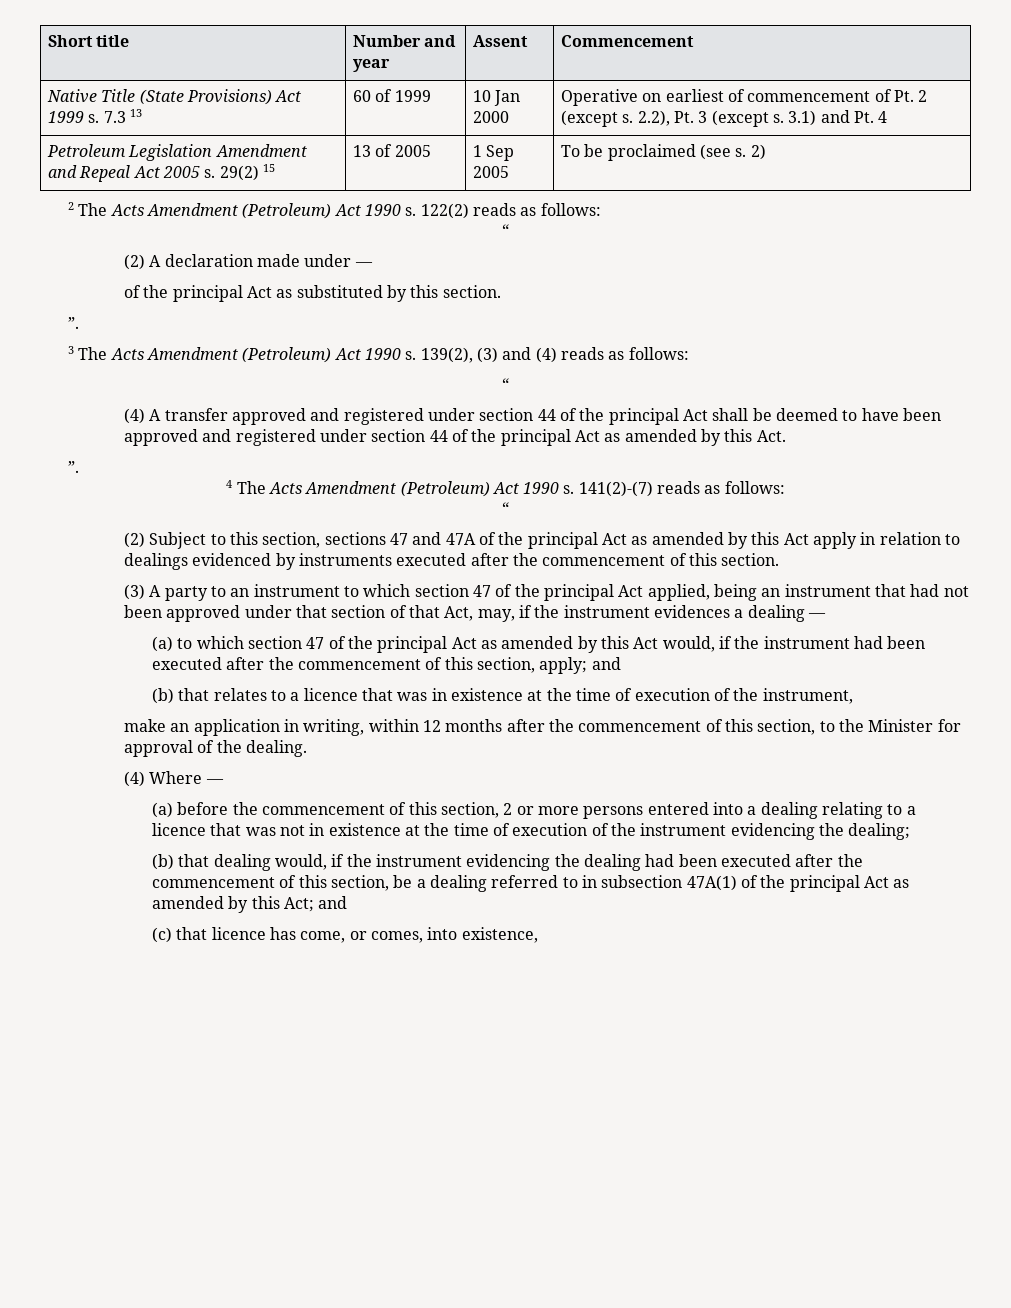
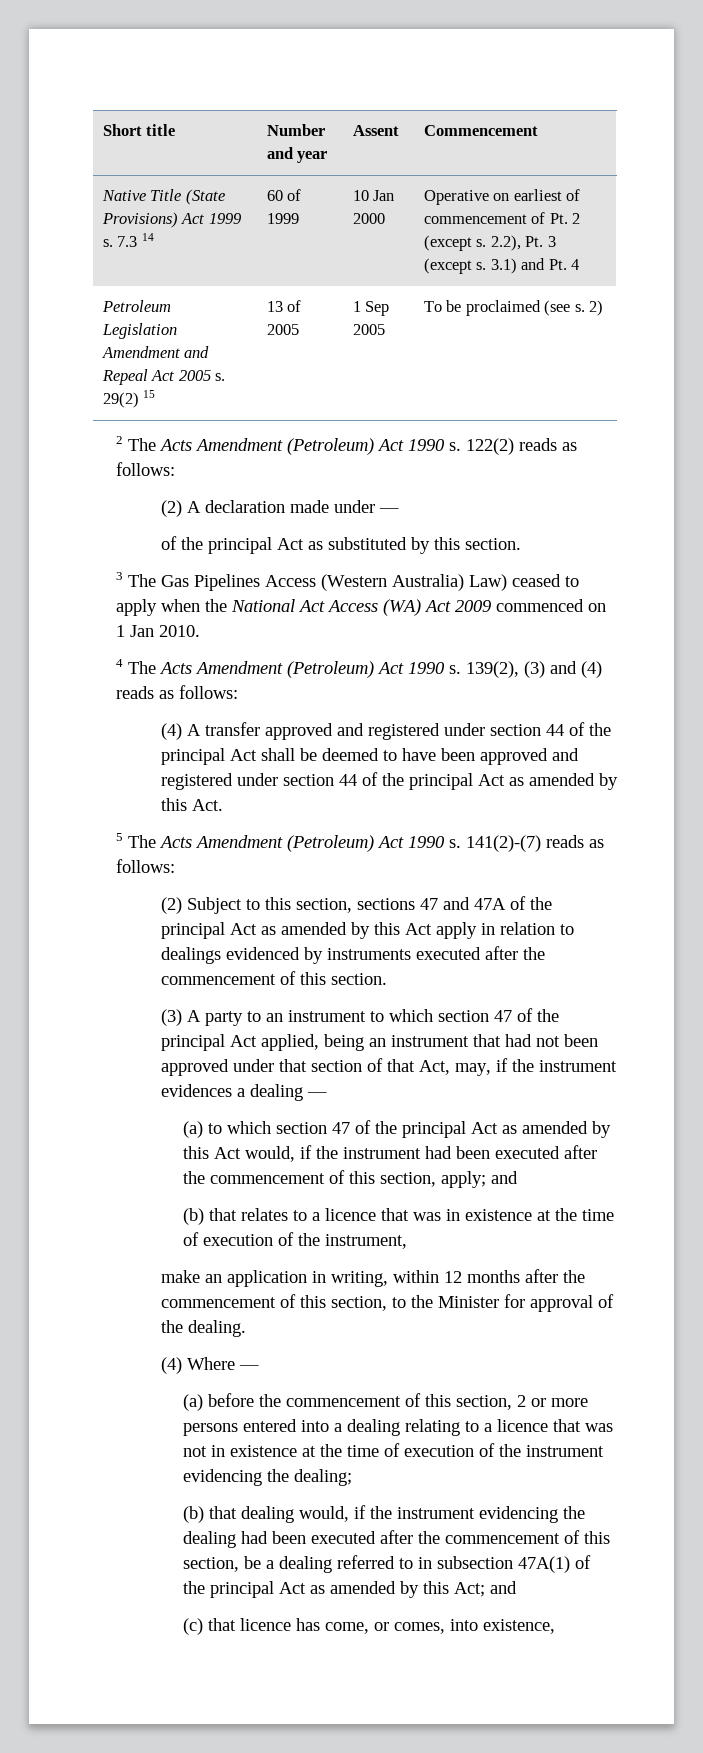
- Native Title (State Provisions) Act 1999 s. 7.3 13 | 60 of 1999 | 10 Jan 2000 | Operative on earliest of commencement of Pt. 2 (except s. 2.2), Pt. 3 (except s. 3.1) and Pt. 4
+ Native Title (State Provisions) Act 1999 s. 7.3 14 | 60 of 1999 | 10 Jan 2000 | Operative on earliest of commencement of Pt. 2 (except s. 2.2), Pt. 3 (except s. 3.1) and Pt. 4
  122(2) reads as follows:
- “
  of the principal Act as substituted by this section.
- ”.
- 3 The Acts Amendment (Petroleum) Act 1990 s.
+ 3 The Gas Pipelines Access (Western Australia) Law) ceased to apply when the National Act Access (WA) Act 2009 commenced on 1 Jan 2010.
+ 4 The Acts Amendment (Petroleum) Act 1990 s.
  139(2), (3) and (4) reads as follows:
- “
  (4) A transfer approved and registered under section 44 of the principal Act shall be deemed to have been approved and registered under section 44 of the principal Act as amended by this Act.
- ”.
- 4 The Acts Amendment (Petroleum) Act 1990 s.
+ 5 The Acts Amendment (Petroleum) Act 1990 s.
  141(2)-(7) reads as follows:
- “

